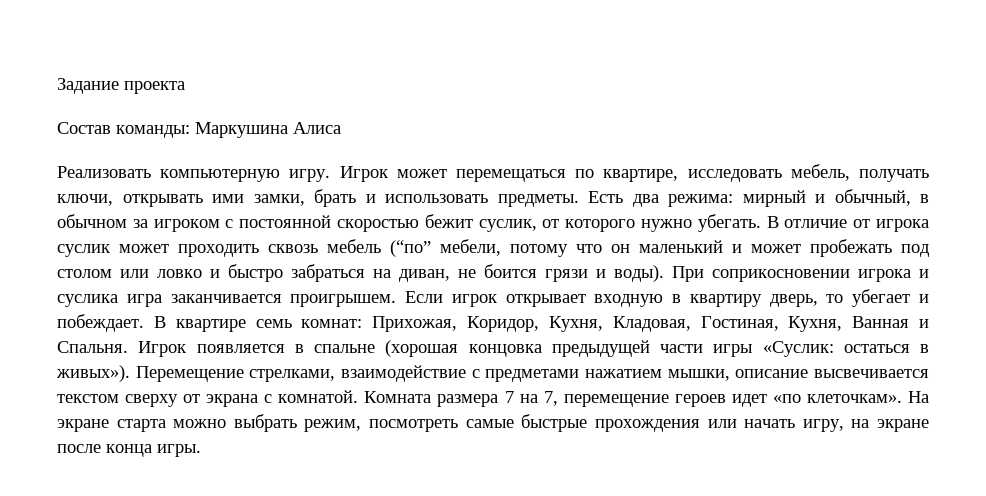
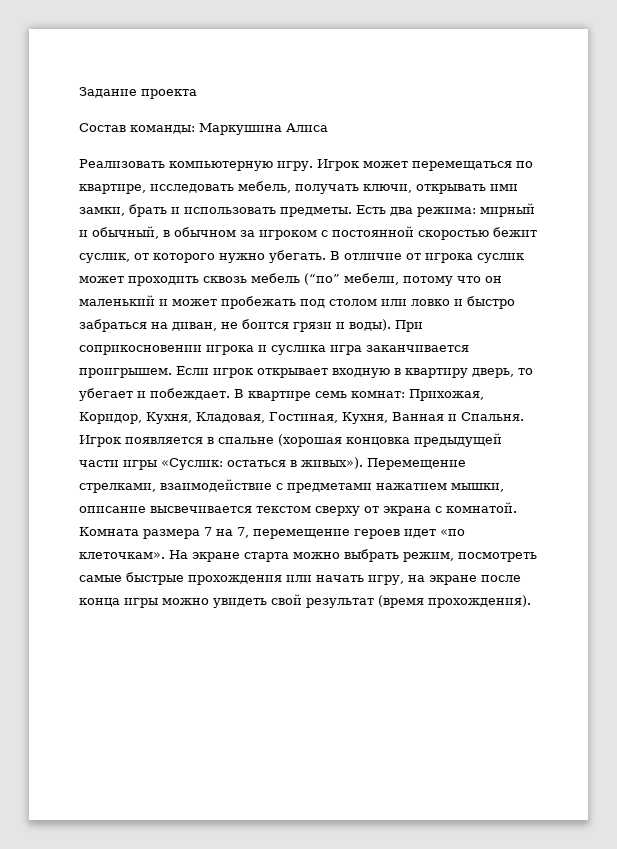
- На экране старта можно выбрать режим, посмотреть самые быстрые прохождения или начать игру, на экране после конца игры.
+ На экране старта можно выбрать режим, посмотреть самые быстрые прохождения или начать игру, на экране после конца игры можно увидеть свой результат (время прохождения).

